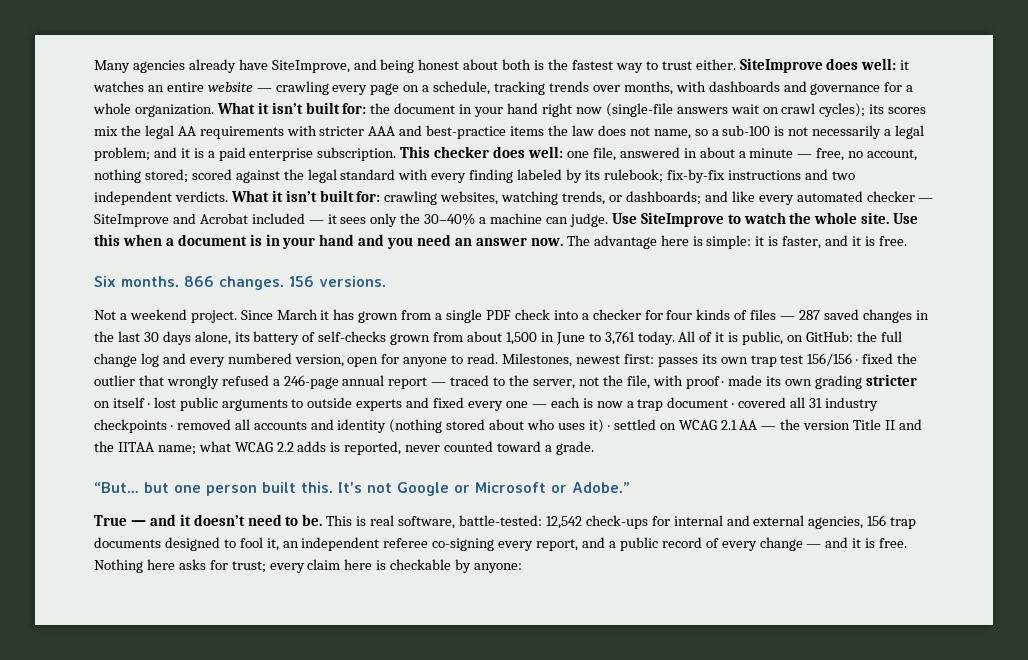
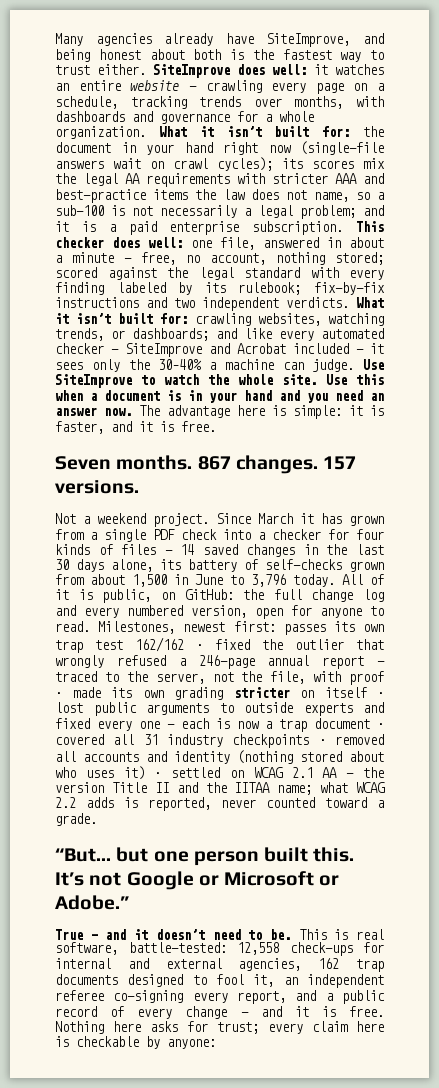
- Six months. 866 changes. 156 versions.
+ Seven months. 867 changes. 157 versions.
- Since March it has grown from a single PDF check into a checker for four kinds of files — 287 saved changes in the last 30 days alone, its battery of self-checks grown from about 1,500 in June to 3,761 today.
+ Since March it has grown from a single PDF check into a checker for four kinds of files — 14 saved changes in the last 30 days alone, its battery of self-checks grown from about 1,500 in June to 3,796 today.
- passes its own trap test 156/156 · fixed the outlier that wrongly refused a 246-page annual report — traced to the server, not the file, with proof · made its own grading stricter on itself · lost public arguments to outside experts and fixed every one — each is now a trap document · covered all 31 industry checkpoints · removed all accounts and identity (nothing stored about who uses it) · settled on WCAG 2.1 AA — the version Title II and the IITAA name;
+ passes its own trap test 162/162 · fixed the outlier that wrongly refused a 246-page annual report — traced to the server, not the file, with proof · made its own grading stricter on itself · lost public arguments to outside experts and fixed every one — each is now a trap document · covered all 31 industry checkpoints · removed all accounts and identity (nothing stored about who uses it) · settled on WCAG 2.1 AA — the version Title II and the IITAA name;
- This is real software, battle-tested: 12,542 check-ups for internal and external agencies, 156 trap documents designed to fool it, an independent referee co-signing every report, and a public record of every change — and it is free.
+ This is real software, battle-tested: 12,558 check-ups for internal and external agencies, 162 trap documents designed to fool it, an independent referee co-signing every report, and a public record of every change — and it is free.

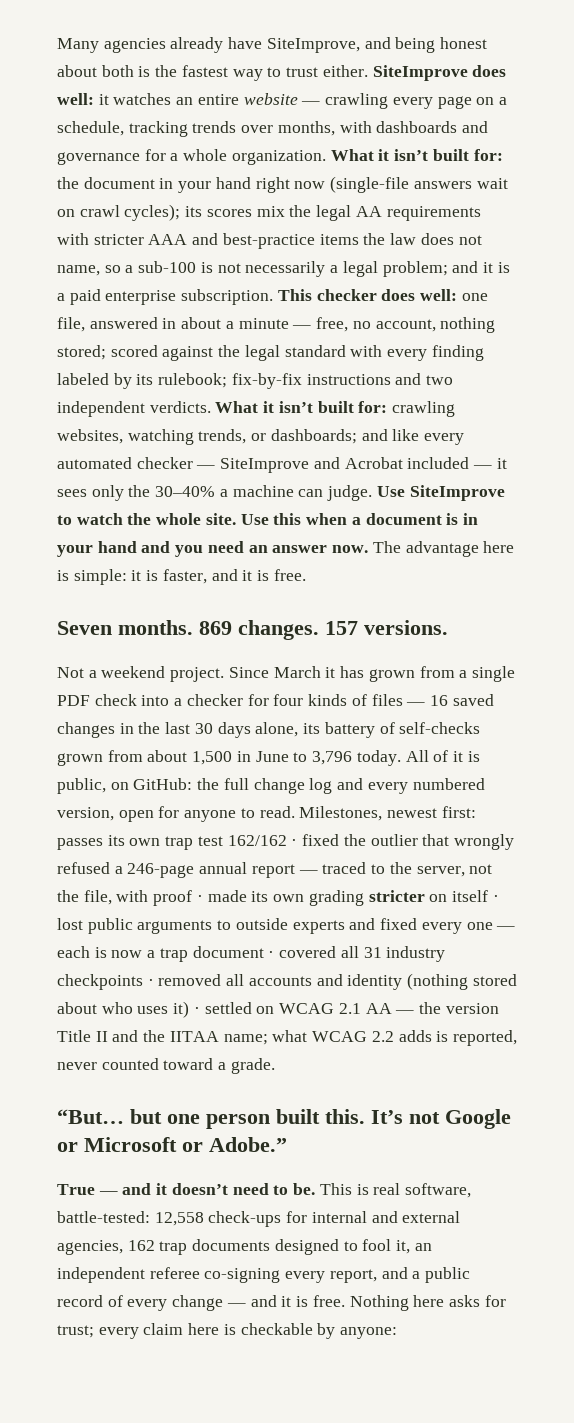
- 867 changes.
+ 869 changes.
- Since March it has grown from a single PDF check into a checker for four kinds of files — 14 saved changes in the last 30 days alone, its battery of self-checks grown from about 1,500 in June to 3,796 today.
+ Since March it has grown from a single PDF check into a checker for four kinds of files — 16 saved changes in the last 30 days alone, its battery of self-checks grown from about 1,500 in June to 3,796 today.

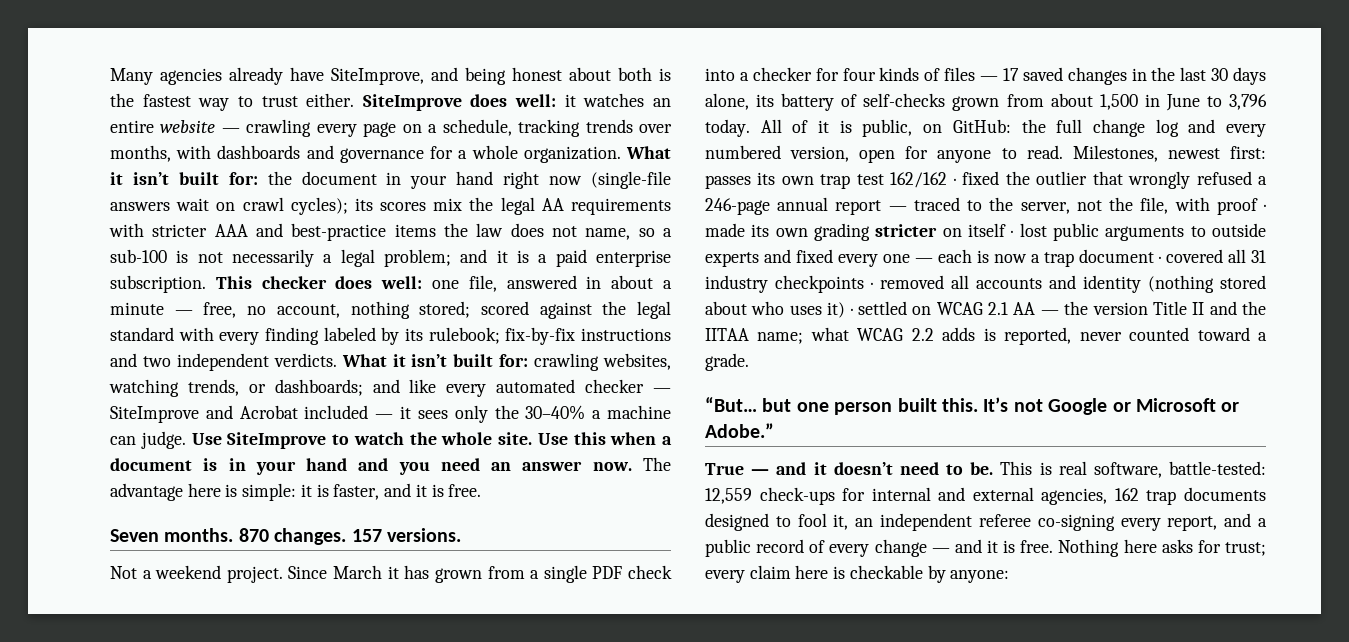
- 869 changes.
+ 870 changes.
- Since March it has grown from a single PDF check into a checker for four kinds of files — 16 saved changes in the last 30 days alone, its battery of self-checks grown from about 1,500 in June to 3,796 today.
+ Since March it has grown from a single PDF check into a checker for four kinds of files — 17 saved changes in the last 30 days alone, its battery of self-checks grown from about 1,500 in June to 3,796 today.
- This is real software, battle-tested: 12,558 check-ups for internal and external agencies, 162 trap documents designed to fool it, an independent referee co-signing every report, and a public record of every change — and it is free.
+ This is real software, battle-tested: 12,559 check-ups for internal and external agencies, 162 trap documents designed to fool it, an independent referee co-signing every report, and a public record of every change — and it is free.

